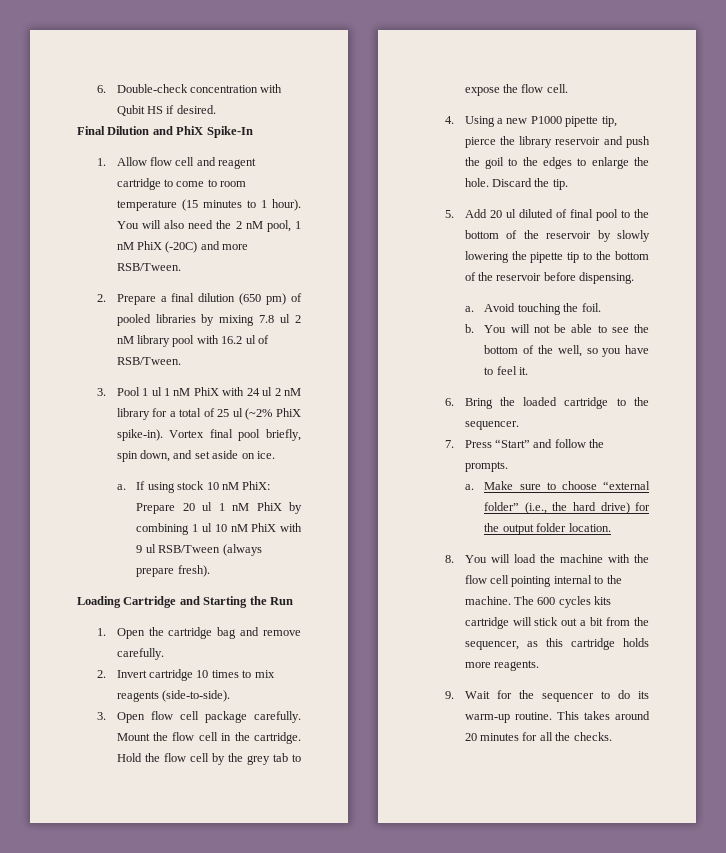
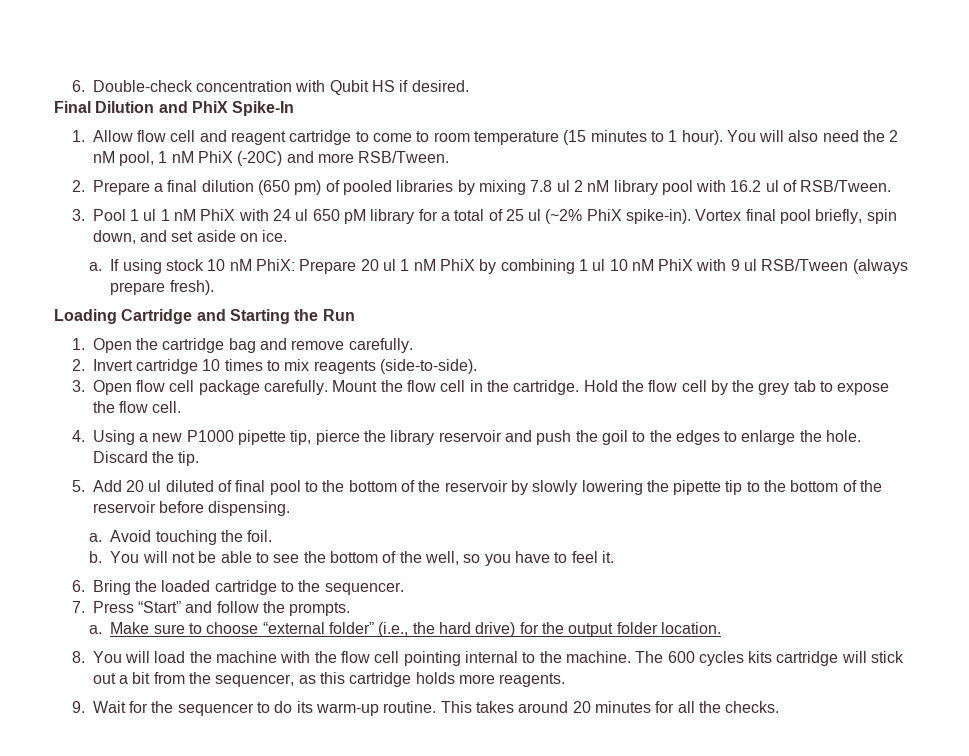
- 3. Pool 1 ul 1 nM PhiX with 24 ul 2 nM library for a total of 25 ul (~2% PhiX spike-in).
+ 3. Pool 1 ul 1 nM PhiX with 24 ul 650 pM library for a total of 25 ul (~2% PhiX spike-in).

